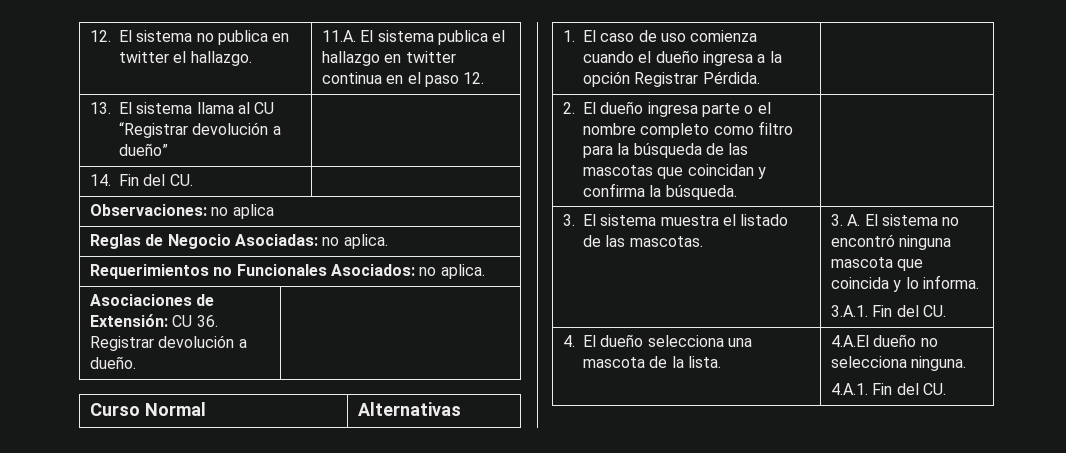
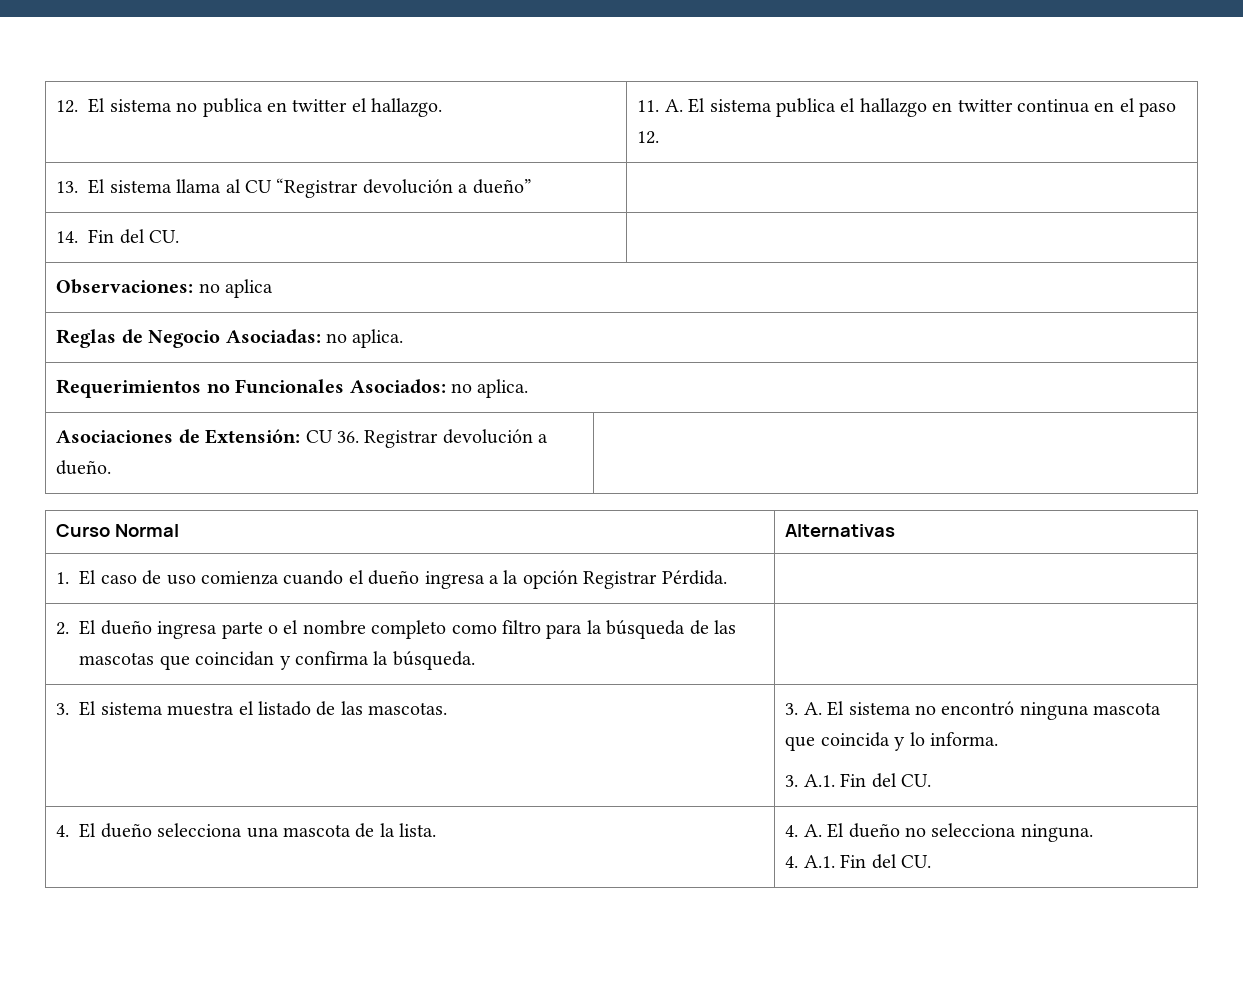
- 12. El sistema no publica en twitter el hallazgo. | 11.A. El sistema publica el hallazgo en twitter continua en el paso 12.
+ 12. El sistema no publica en twitter el hallazgo. | 11. A. El sistema publica el hallazgo en twitter continua en el paso 12.
  3. El sistema muestra el listado de las mascotas. | 3. A. El sistema no encontró ninguna mascota que coincida y lo informa.
- 3.A.1. Fin del CU.
+ 3. A.1. Fin del CU.
- 4. El dueño selecciona una mascota de la lista. | 4.A.El dueño no selecciona ninguna.
- 4.A.1. Fin del CU.
+ 4. El dueño selecciona una mascota de la lista. | 4. A. El dueño no selecciona ninguna.
+ 4. A.1. Fin del CU.

